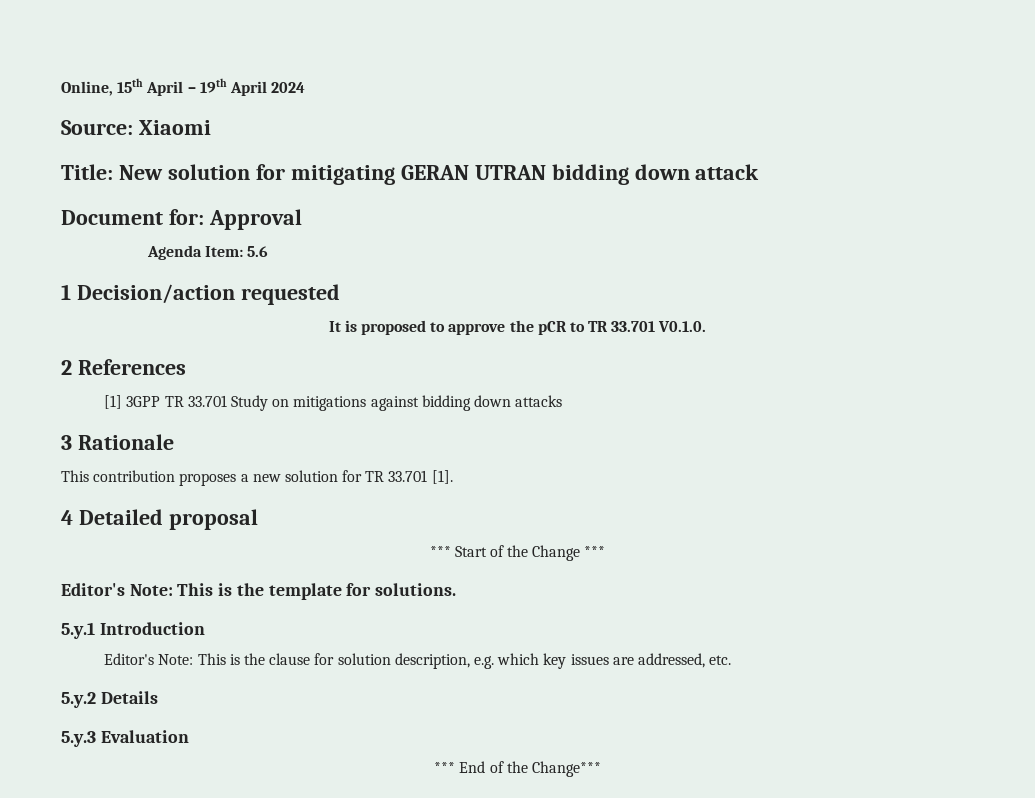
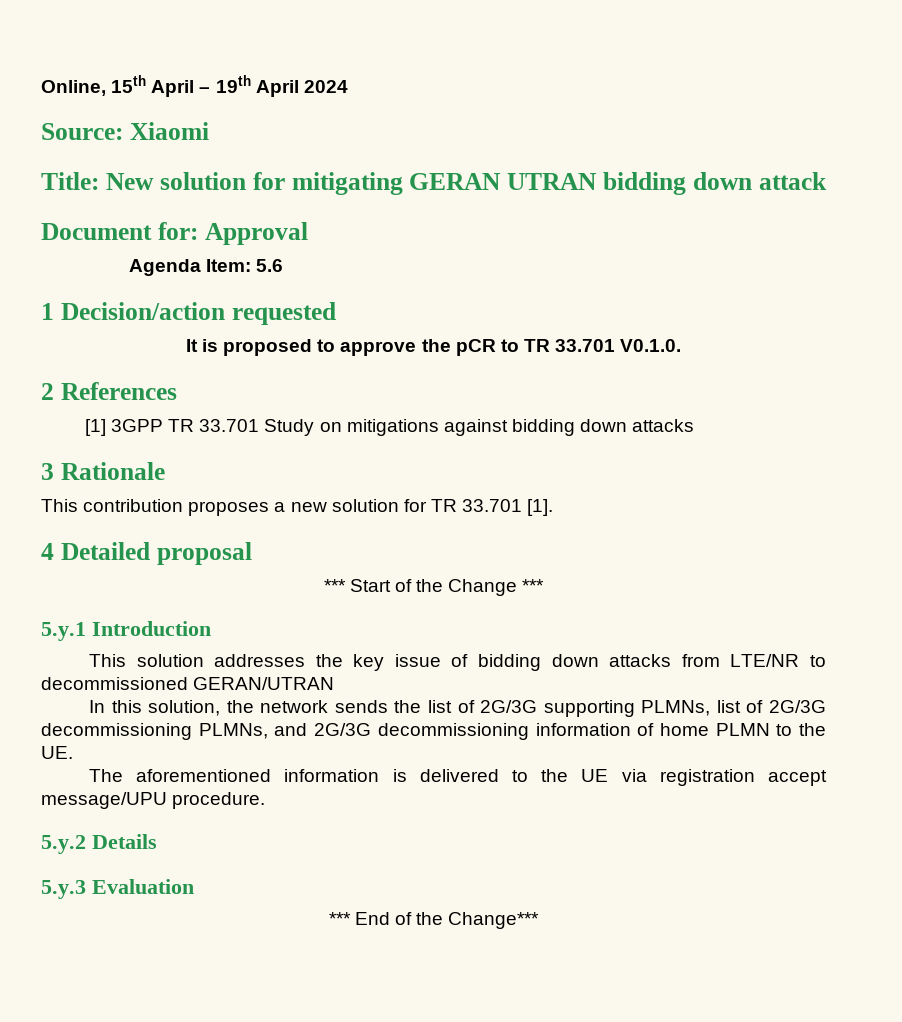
- Editor's Note: This is the template for solutions.
  5.y.1 Introduction
- Editor's Note: This is the clause for solution description, e.g. which key issues are addressed, etc.
+ This solution addresses the key issue of bidding down attacks from LTE/NR to decommissioned GERAN/UTRAN
+ In this solution, the network sends the list of 2G/3G supporting PLMNs, list of 2G/3G decommissioning PLMNs, and 2G/3G decommissioning information of home PLMN to the UE.
+ The aforementioned information is delivered to the UE via registration accept message/UPU procedure.

